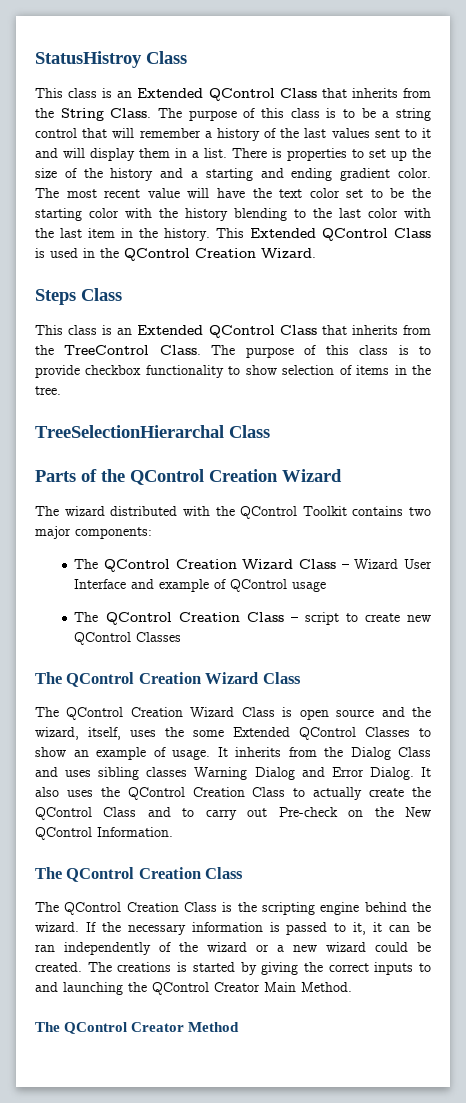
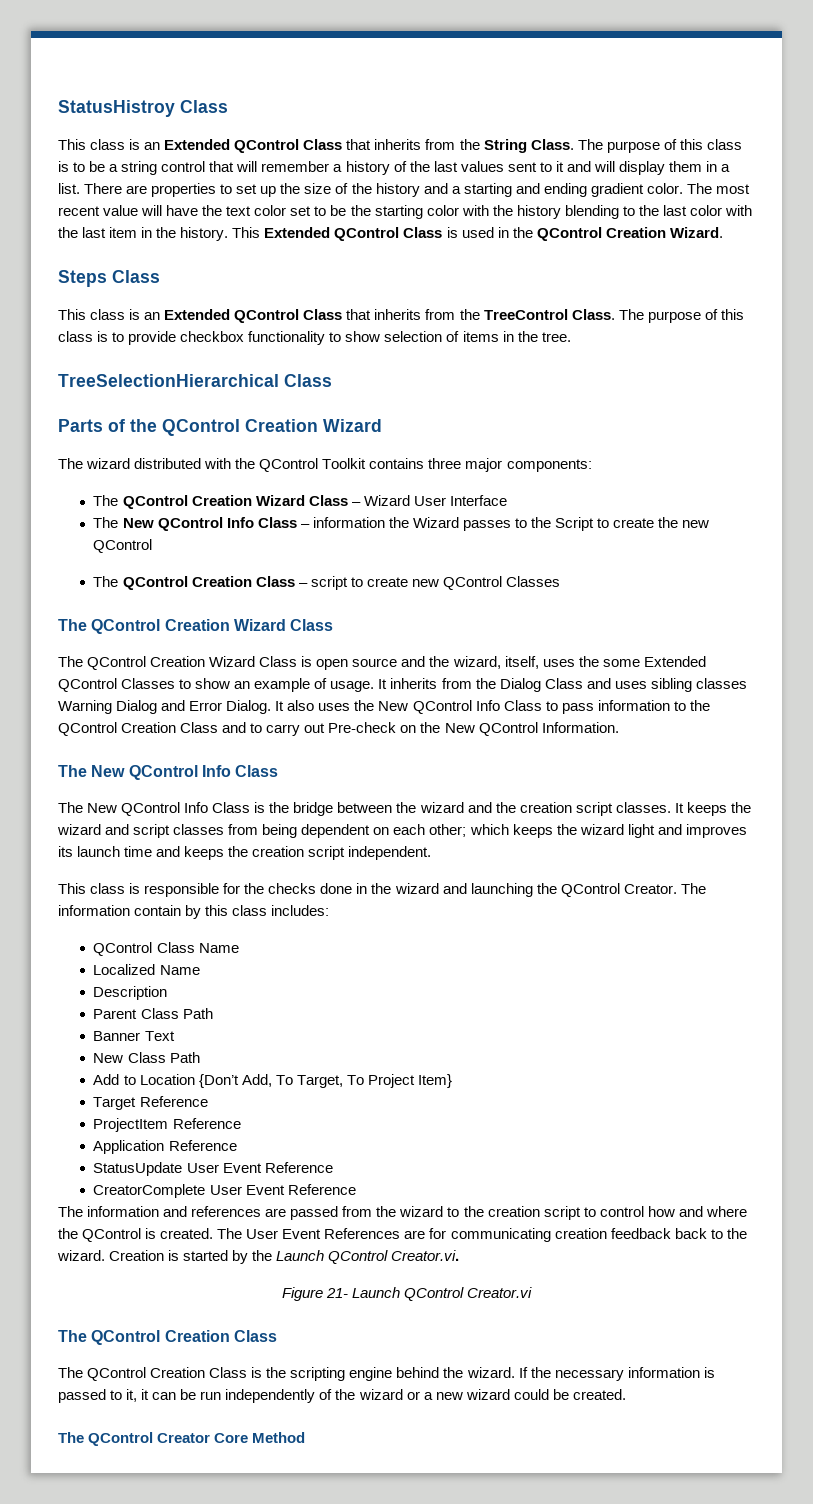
- There is properties to set up the size of the history and a starting and ending gradient color.
+ There are properties to set up the size of the history and a starting and ending gradient color.
- TreeSelectionHierarchal Class
+ TreeSelectionHierarchical Class
- The wizard distributed with the QControl Toolkit contains two major components:
+ The wizard distributed with the QControl Toolkit contains three major components:
- The QControl Creation Wizard Class – Wizard User Interface and example of QControl usage
+ The QControl Creation Wizard Class – Wizard User Interface
+ The New QControl Info Class – information the Wizard passes to the Script to create the new QControl
- It also uses the QControl Creation Class to actually create the QControl Class and to carry out Pre-check on the New QControl Information.
+ It also uses the New QControl Info Class to pass information to the QControl Creation Class and to carry out Pre-check on the New QControl Information.
+ The New QControl Info Class
+ The New QControl Info Class is the bridge between the wizard and the creation script classes. It keeps the wizard and script classes from being dependent on each other; which keeps the wizard light and improves its launch time and keeps the creation script independent.
+ This class is responsible for the checks done in the wizard and launching the QControl Creator. The information contain by this class includes:
+ QControl Class Name
+ Localized Name
+ Description
+ Parent Class Path
+ Banner Text
+ New Class Path
+ Add to Location {Don’t Add, To Target, To Project Item}
+ Target Reference
+ ProjectItem Reference
+ Application Reference
+ StatusUpdate User Event Reference
+ CreatorComplete User Event Reference
+ The information and references are passed from the wizard to the creation script to control how and where the QControl is created. The User Event References are for communicating creation feedback back to the wizard. Creation is started by the Launch QControl Creator.vi.
+ Figure 21- Launch QControl Creator.vi
- If the necessary information is passed to it, it can be ran independently of the wizard or a new wizard could be created. The creations is started by giving the correct inputs to and launching the QControl Creator Main Method.
+ If the necessary information is passed to it, it can be run independently of the wizard or a new wizard could be created.
- The QControl Creator Method
+ The QControl Creator Core Method

